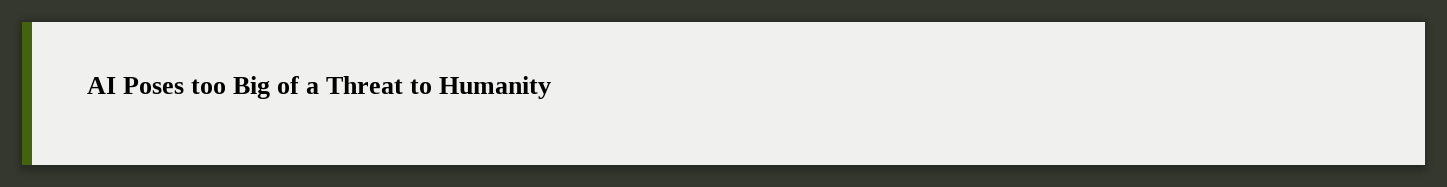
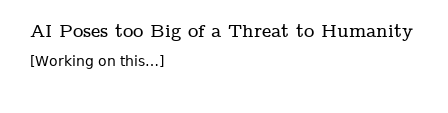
+ [Working on this…]

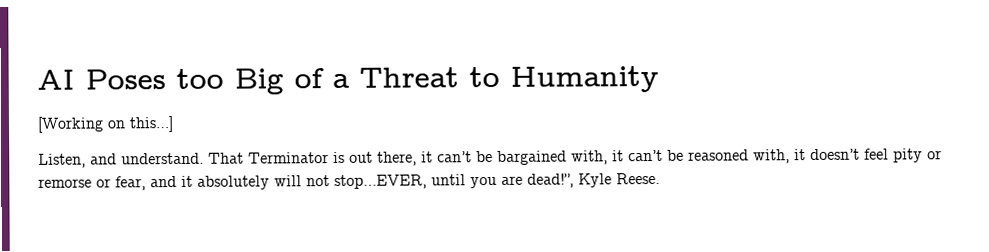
+ Listen, and understand. That Terminator is out there, it can’t be bargained with, it can’t be reasoned with, it doesn’t feel pity or remorse or fear, and it absolutely will not stop…EVER, until you are dead!”, Kyle Reese.

